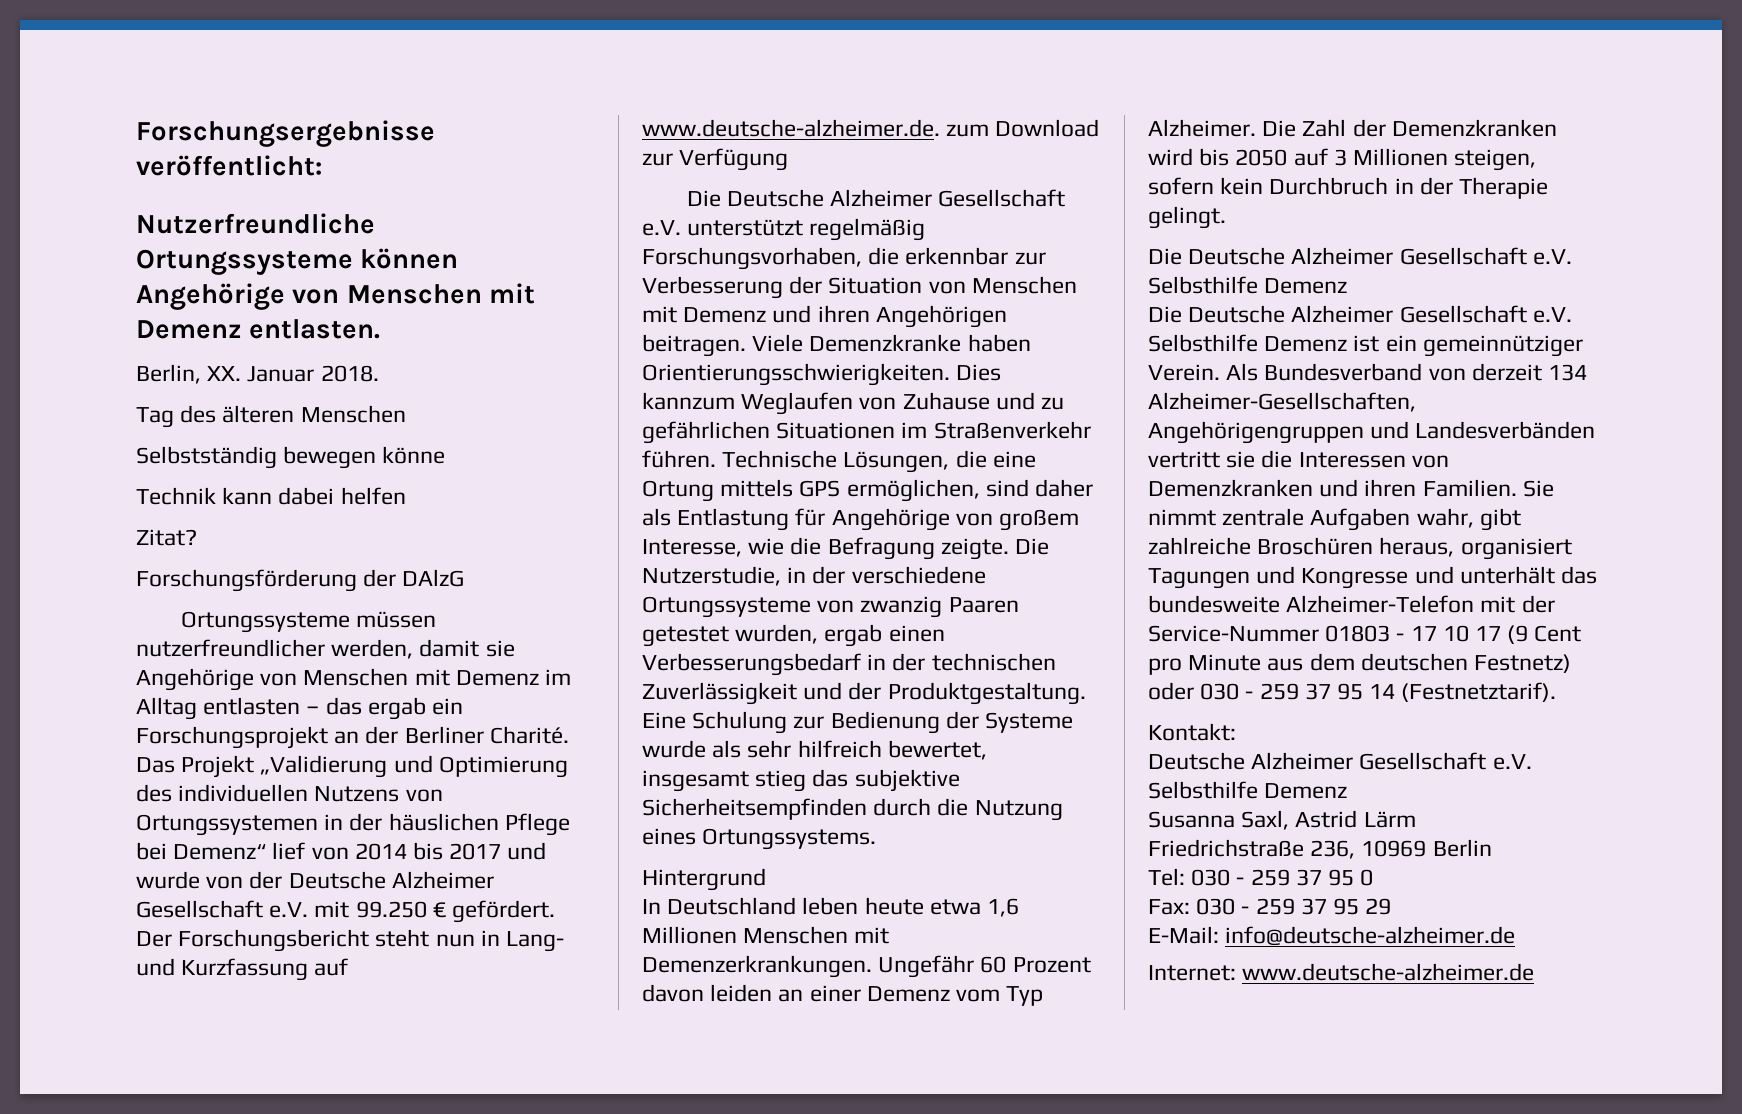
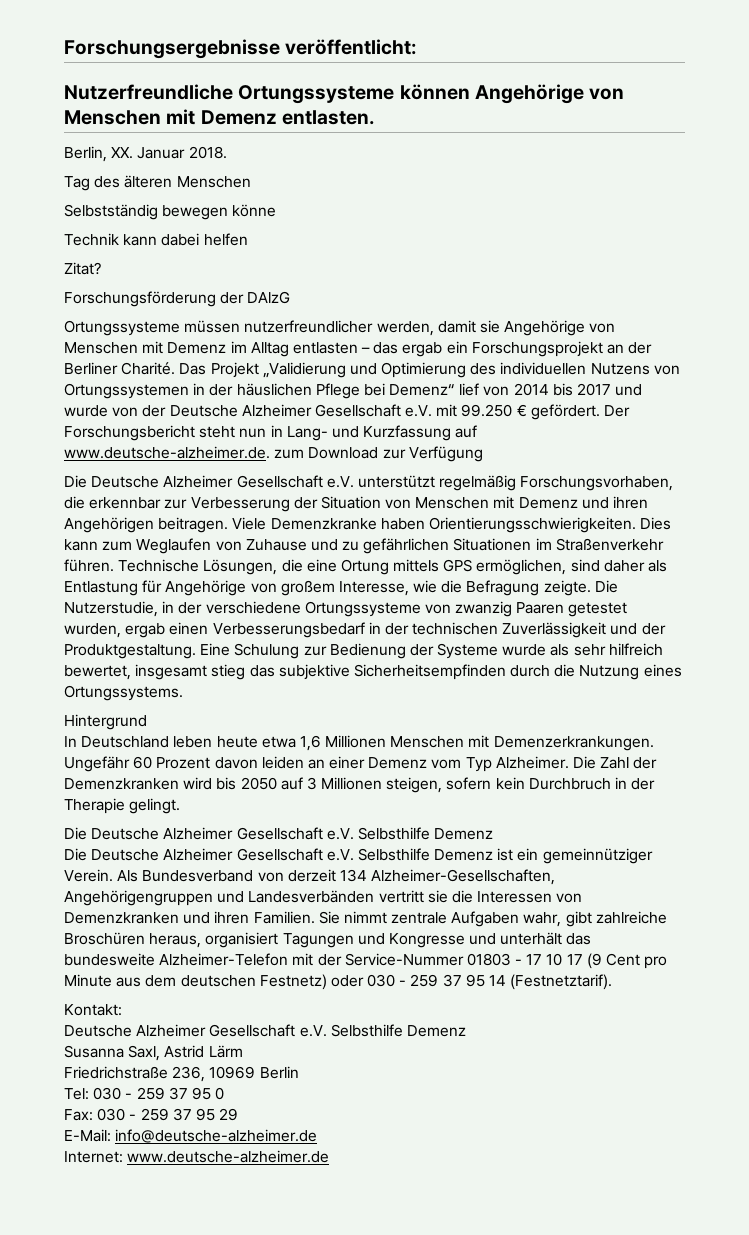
- Dies kannzum Weglaufen von Zuhause und zu gefährlichen Situationen im Straßenverkehr führen.
+ Dies kann zum Weglaufen von Zuhause und zu gefährlichen Situationen im Straßenverkehr führen.

